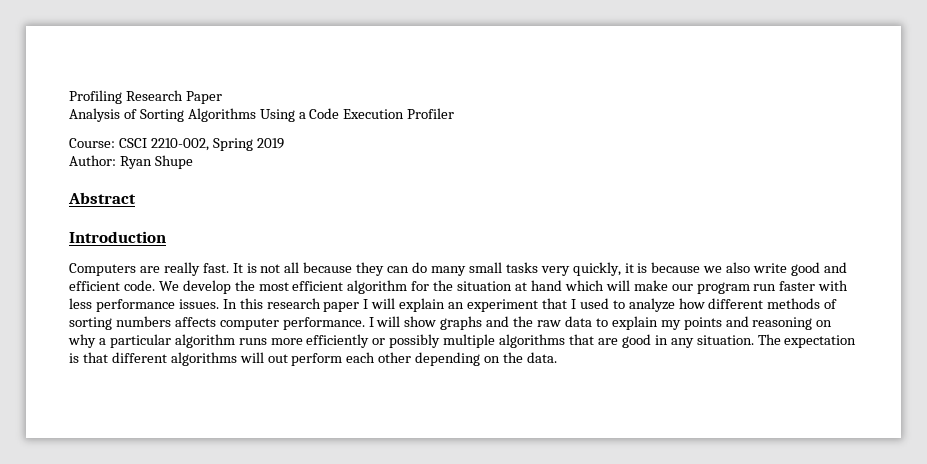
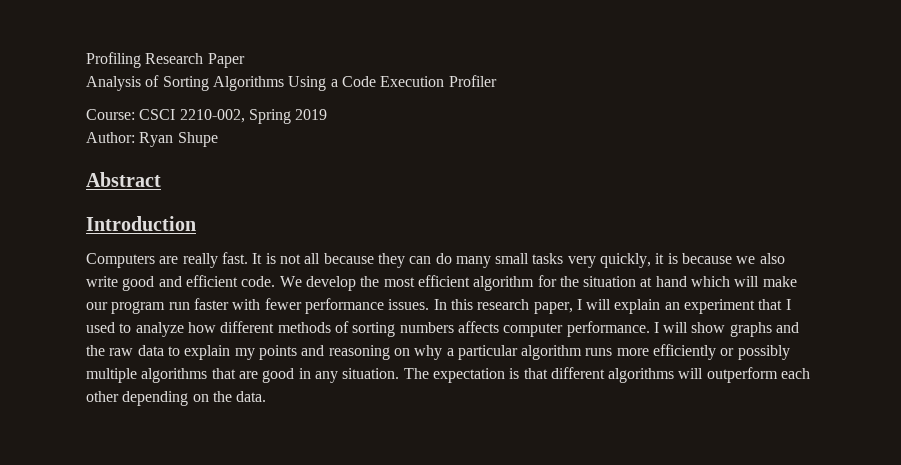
- We develop the most efficient algorithm for the situation at hand which will make our program run faster with less performance issues.
+ We develop the most efficient algorithm for the situation at hand which will make our program run faster with fewer performance issues.
- In this research paper I will explain an experiment that I used to analyze how different methods of sorting numbers affects computer performance.
+ In this research paper, I will explain an experiment that I used to analyze how different methods of sorting numbers affects computer performance.
- The expectation is that different algorithms will out perform each other depending on the data.
+ The expectation is that different algorithms will outperform each other depending on the data.

